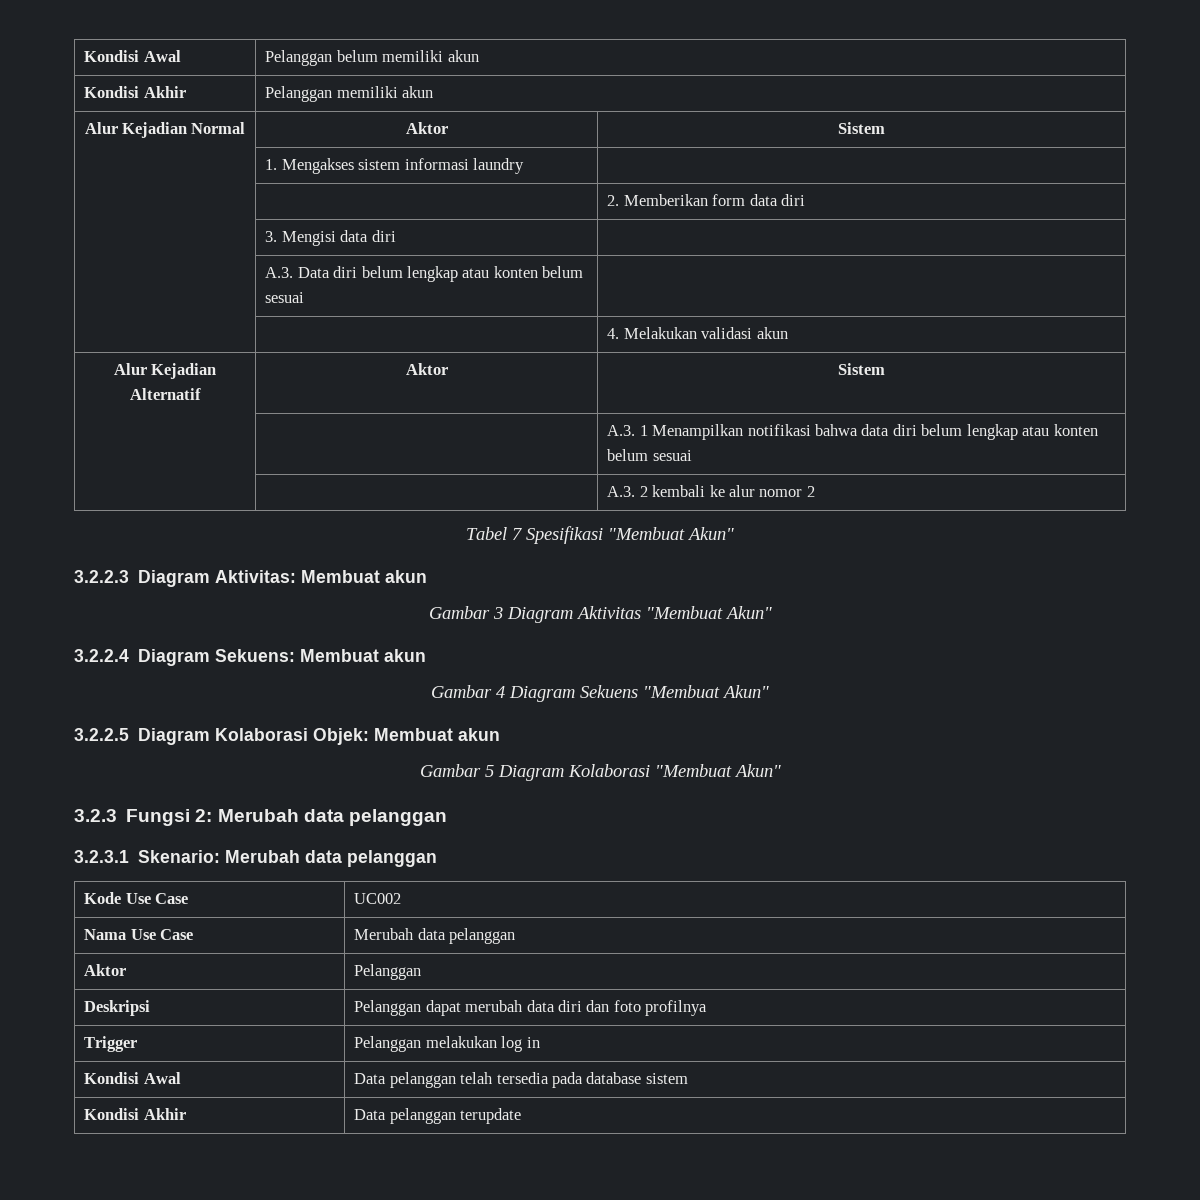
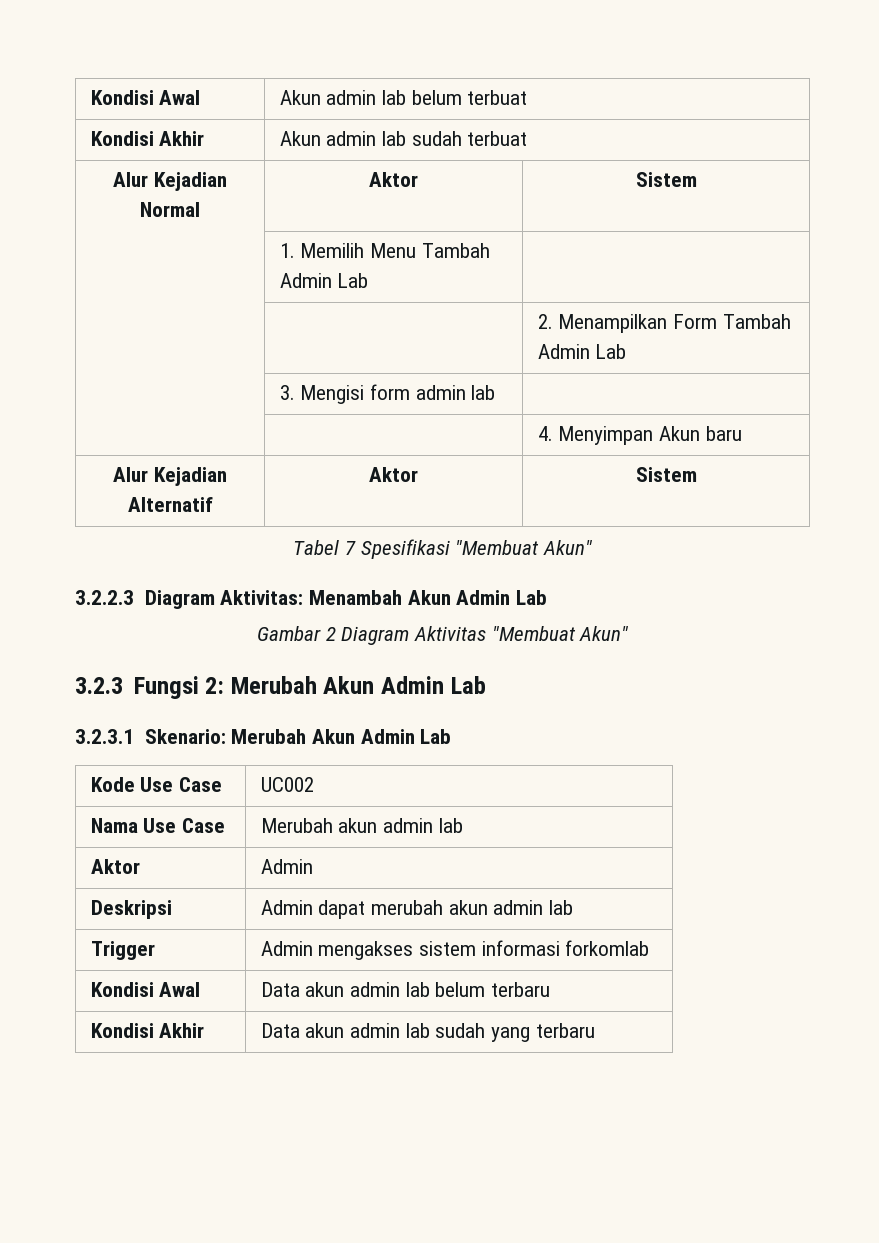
- Kondisi Awal | Pelanggan belum memiliki akun
- Kondisi Akhir | Pelanggan memiliki akun
+ Kondisi Awal | Akun admin lab belum terbuat
+ Kondisi Akhir | Akun admin lab sudah terbuat
- | 1. Mengakses sistem informasi laundry |
- | | 2. Memberikan form data diri
- | 3. Mengisi data diri |
- | A.3. Data diri belum lengkap atau konten belum sesuai |
- | | 4. Melakukan validasi akun
+ | 1. Memilih Menu Tambah Admin Lab |
+ | | 2. Menampilkan Form Tambah Admin Lab
+ | 3. Mengisi form admin lab |
+ | | 4. Menyimpan Akun baru
- | | A.3. 1 Menampilkan notifikasi bahwa data diri belum lengkap atau konten belum sesuai
- | | A.3. 2 kembali ke alur nomor 2
- 3.2.2.3 Diagram Aktivitas: Membuat akun
- Gambar 3 Diagram Aktivitas "Membuat Akun"
+ 3.2.2.3 Diagram Aktivitas: Menambah Akun Admin Lab
+ Gambar 2 Diagram Aktivitas "Membuat Akun"
- 3.2.2.4 Diagram Sekuens: Membuat akun
- Gambar 4 Diagram Sekuens "Membuat Akun"
- 3.2.2.5 Diagram Kolaborasi Objek: Membuat akun
- Gambar 5 Diagram Kolaborasi "Membuat Akun"
- 3.2.3 Fungsi 2: Merubah data pelanggan
+ 3.2.3 Fungsi 2: Merubah Akun Admin Lab
- 3.2.3.1 Skenario: Merubah data pelanggan
+ 3.2.3.1 Skenario: Merubah Akun Admin Lab
- Nama Use Case | Merubah data pelanggan
- Aktor | Pelanggan
+ Nama Use Case | Merubah akun admin lab
+ Aktor | Admin
- Deskripsi | Pelanggan dapat merubah data diri dan foto profilnya
- Trigger | Pelanggan melakukan log in
- Kondisi Awal | Data pelanggan telah tersedia pada database sistem
- Kondisi Akhir | Data pelanggan terupdate
+ Deskripsi | Admin dapat merubah akun admin lab
+ Trigger | Admin mengakses sistem informasi forkomlab
+ Kondisi Awal | Data akun admin lab belum terbaru
+ Kondisi Akhir | Data akun admin lab sudah yang terbaru

